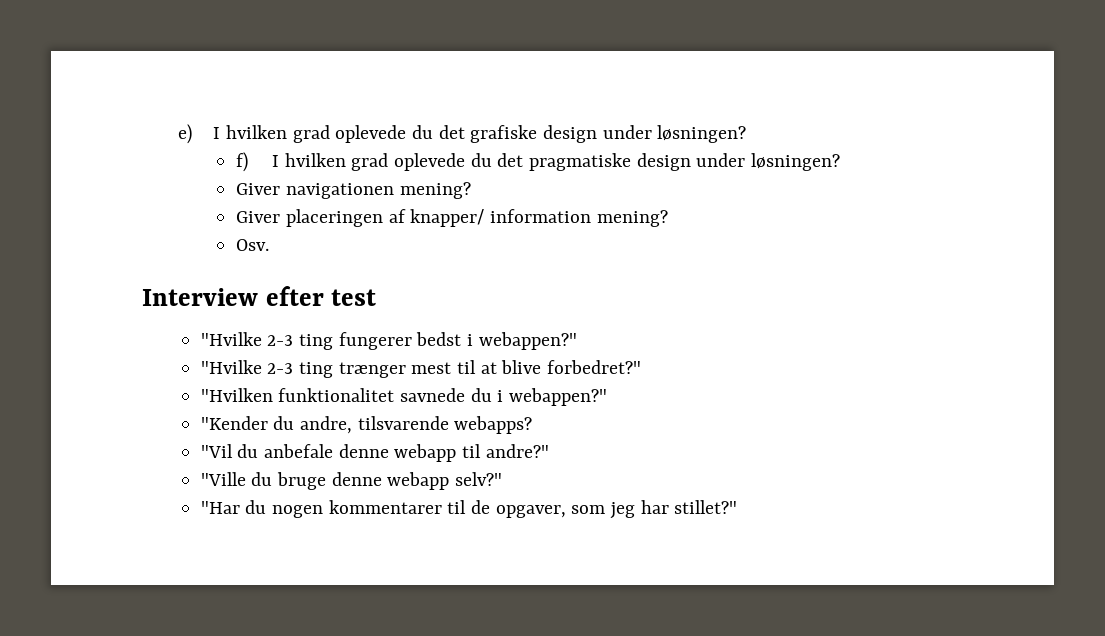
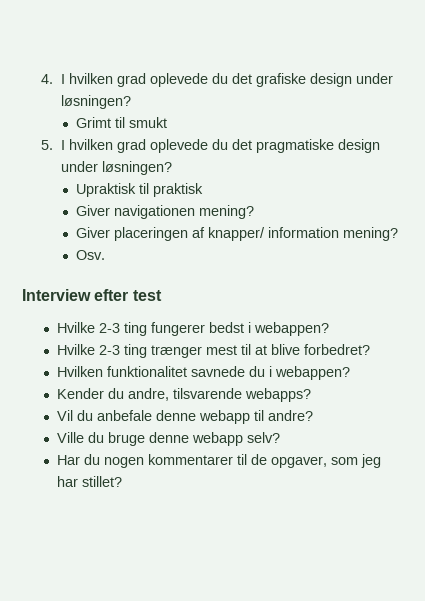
- e) I hvilken grad oplevede du det grafiske design under løsningen?
+ 4. I hvilken grad oplevede du det grafiske design under løsningen?
- f) I hvilken grad oplevede du det pragmatiske design under løsningen?
+ Grimt til smukt
+ 5. I hvilken grad oplevede du det pragmatiske design under løsningen?
+ Upraktisk til praktisk
- "Hvilke 2-3 ting fungerer bedst i webappen?"
- "Hvilke 2-3 ting trænger mest til at blive forbedret?"
- "Hvilken funktionalitet savnede du i webappen?"
- "Kender du andre, tilsvarende webapps?
+ Hvilke 2-3 ting fungerer bedst i webappen?
+ Hvilke 2-3 ting trænger mest til at blive forbedret?
+ Hvilken funktionalitet savnede du i webappen?
+ Kender du andre, tilsvarende webapps?
- "Vil du anbefale denne webapp til andre?"
- "Ville du bruge denne webapp selv?"
- "Har du nogen kommentarer til de opgaver, som jeg har stillet?"
+ Vil du anbefale denne webapp til andre?
+ Ville du bruge denne webapp selv?
+ Har du nogen kommentarer til de opgaver, som jeg har stillet?

